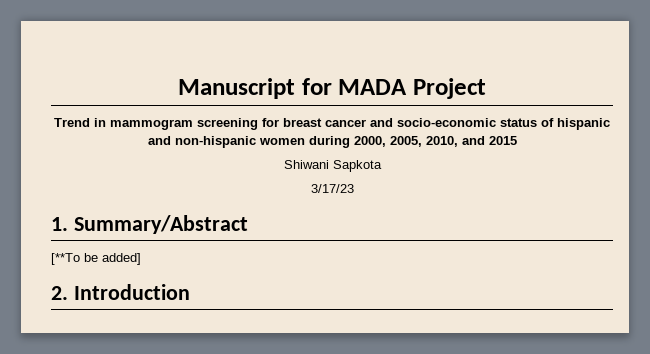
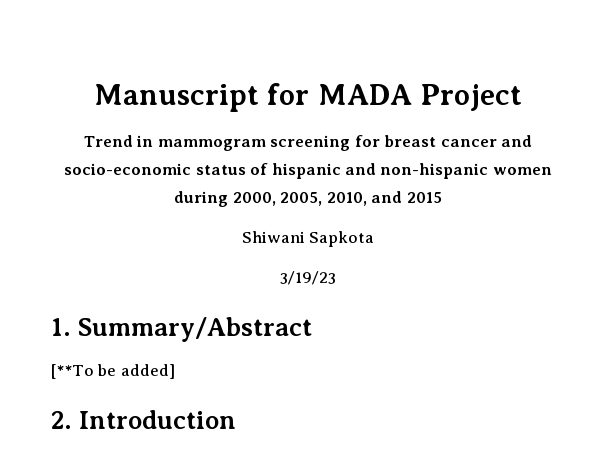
- 3/17/23
+ 3/19/23

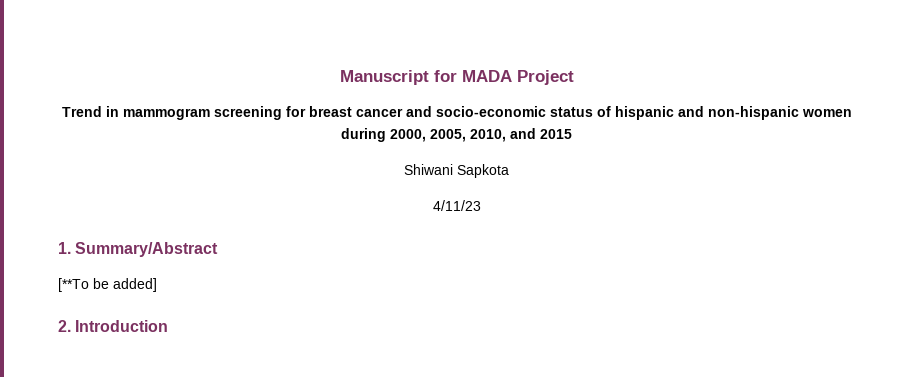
- 3/19/23
+ 4/11/23

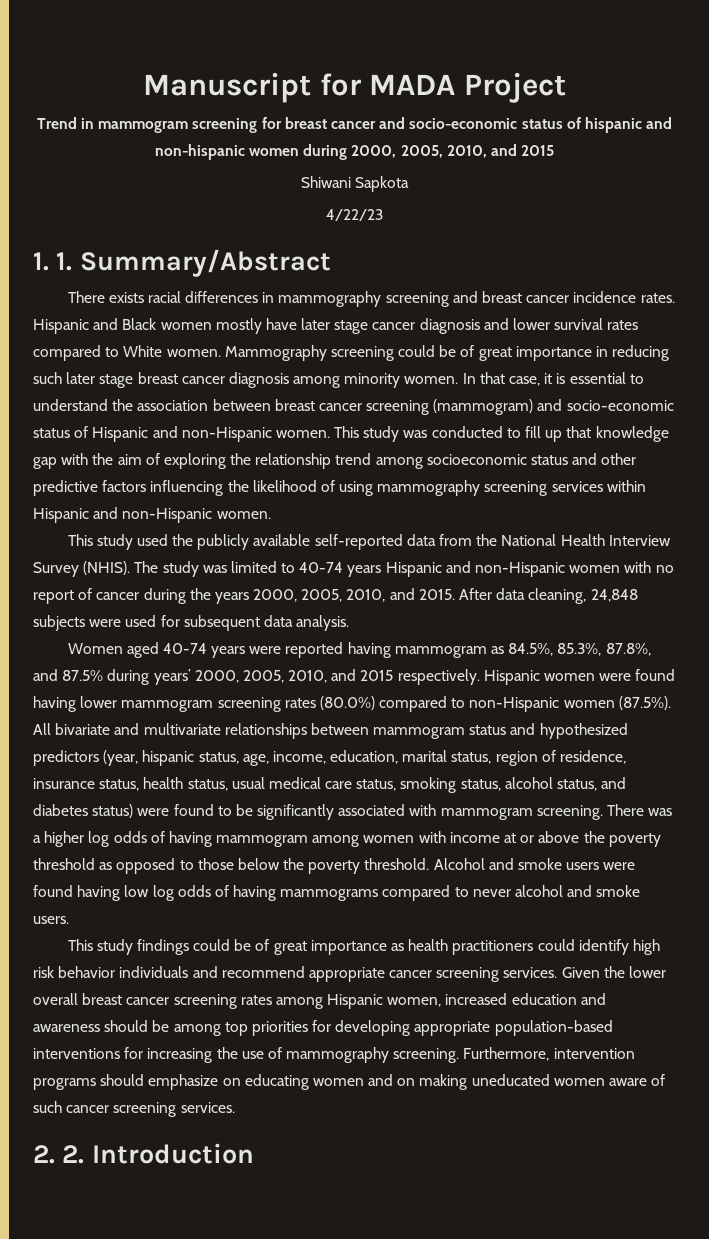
- 4/11/23
- 1. Summary/Abstract
+ 4/22/23
+ 1. 1. Summary/Abstract
- [**To be added]
- 2. Introduction
+ There exists racial differences in mammography screening and breast cancer incidence rates. Hispanic and Black women mostly have later stage cancer diagnosis and lower survival rates compared to White women. Mammography screening could be of great importance in reducing such later stage breast cancer diagnosis among minority women. In that case, it is essential to understand the association between breast cancer screening (mammogram) and socio-economic status of Hispanic and non-Hispanic women. This study was conducted to fill up that knowledge gap with the aim of exploring the relationship trend among socioeconomic status and other predictive factors influencing the likelihood of using mammography screening services within Hispanic and non-Hispanic women.
+ This study used the publicly available self-reported data from the National Health Interview Survey (NHIS). The study was limited to 40-74 years Hispanic and non-Hispanic women with no report of cancer during the years 2000, 2005, 2010, and 2015. After data cleaning, 24,848 subjects were used for subsequent data analysis.
+ Women aged 40-74 years were reported having mammogram as 84.5%, 85.3%, 87.8%, and 87.5% during years’ 2000, 2005, 2010, and 2015 respectively. Hispanic women were found having lower mammogram screening rates (80.0%) compared to non-Hispanic women (87.5%). All bivariate and multivariate relationships between mammogram status and hypothesized predictors (year, hispanic status, age, income, education, marital status, region of residence, insurance status, health status, usual medical care status, smoking status, alcohol status, and diabetes status) were found to be significantly associated with mammogram screening. There was a higher log odds of having mammogram among women with income at or above the poverty threshold as opposed to those below the poverty threshold. Alcohol and smoke users were found having low log odds of having mammograms compared to never alcohol and smoke users.
+ This study findings could be of great importance as health practitioners could identify high risk behavior individuals and recommend appropriate cancer screening services. Given the lower overall breast cancer screening rates among Hispanic women, increased education and awareness should be among top priorities for developing appropriate population-based interventions for increasing the use of mammography screening. Furthermore, intervention programs should emphasize on educating women and on making uneducated women aware of such cancer screening services.
+ 2. 2. Introduction

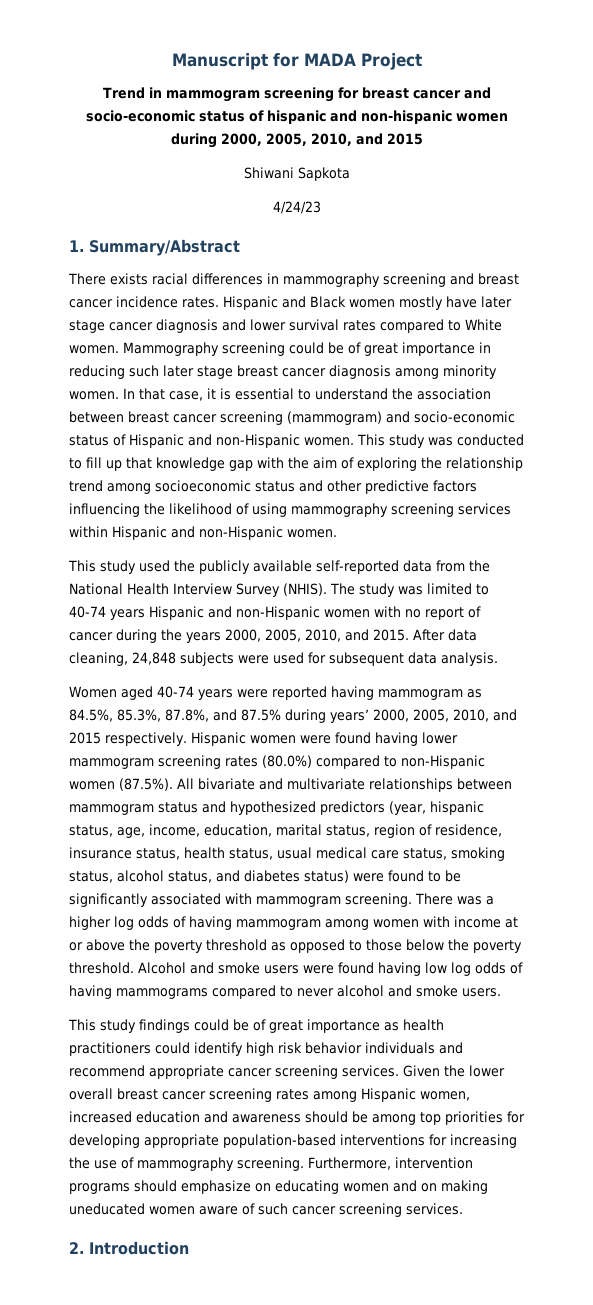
- 4/22/23
- 1. 1. Summary/Abstract
+ 4/24/23
+ 1. Summary/Abstract
- 2. 2. Introduction
+ 2. Introduction

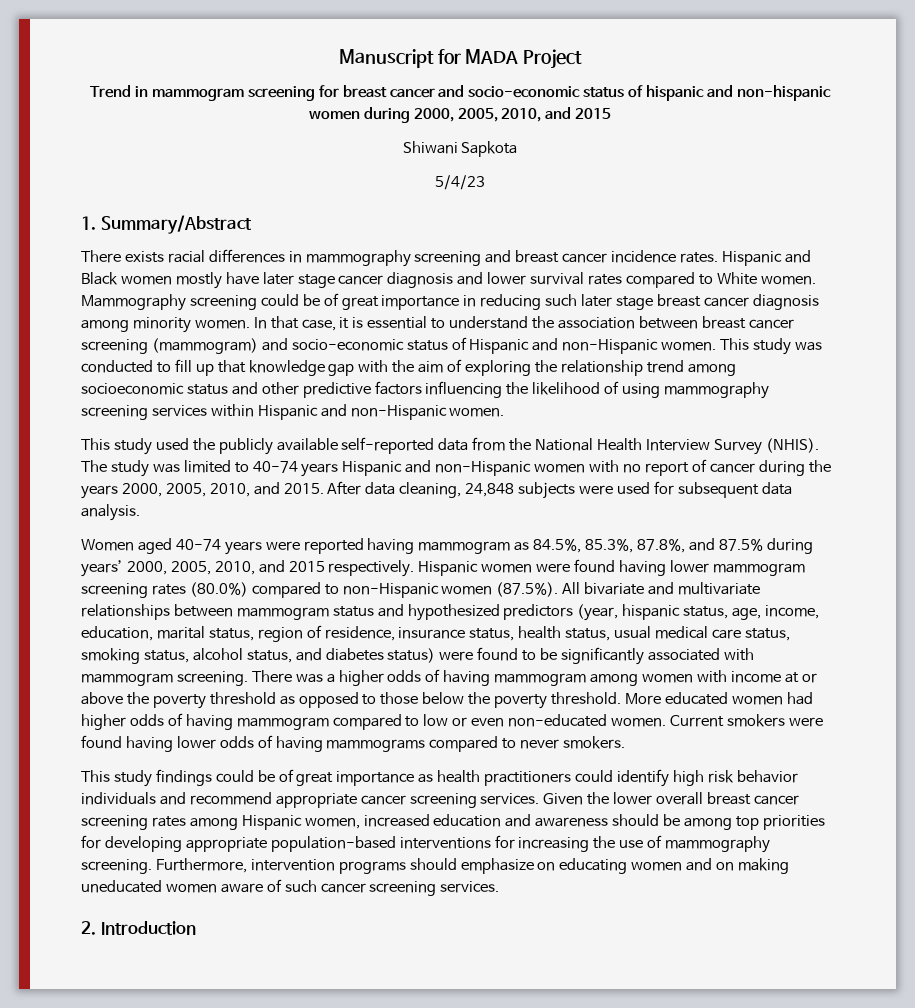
- 4/24/23
+ 5/4/23
- There was a higher log odds of having mammogram among women with income at or above the poverty threshold as opposed to those below the poverty threshold.
+ There was a higher odds of having mammogram among women with income at or above the poverty threshold as opposed to those below the poverty threshold.
- Alcohol and smoke users were found having low log odds of having mammograms compared to never alcohol and smoke users.
+ More educated women had higher odds of having mammogram compared to low or even non-educated women. Current smokers were found having lower odds of having mammograms compared to never smokers.

